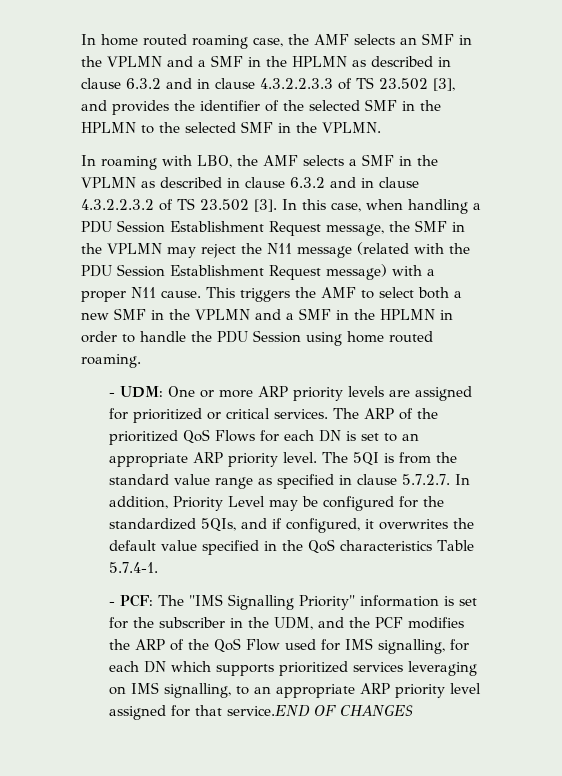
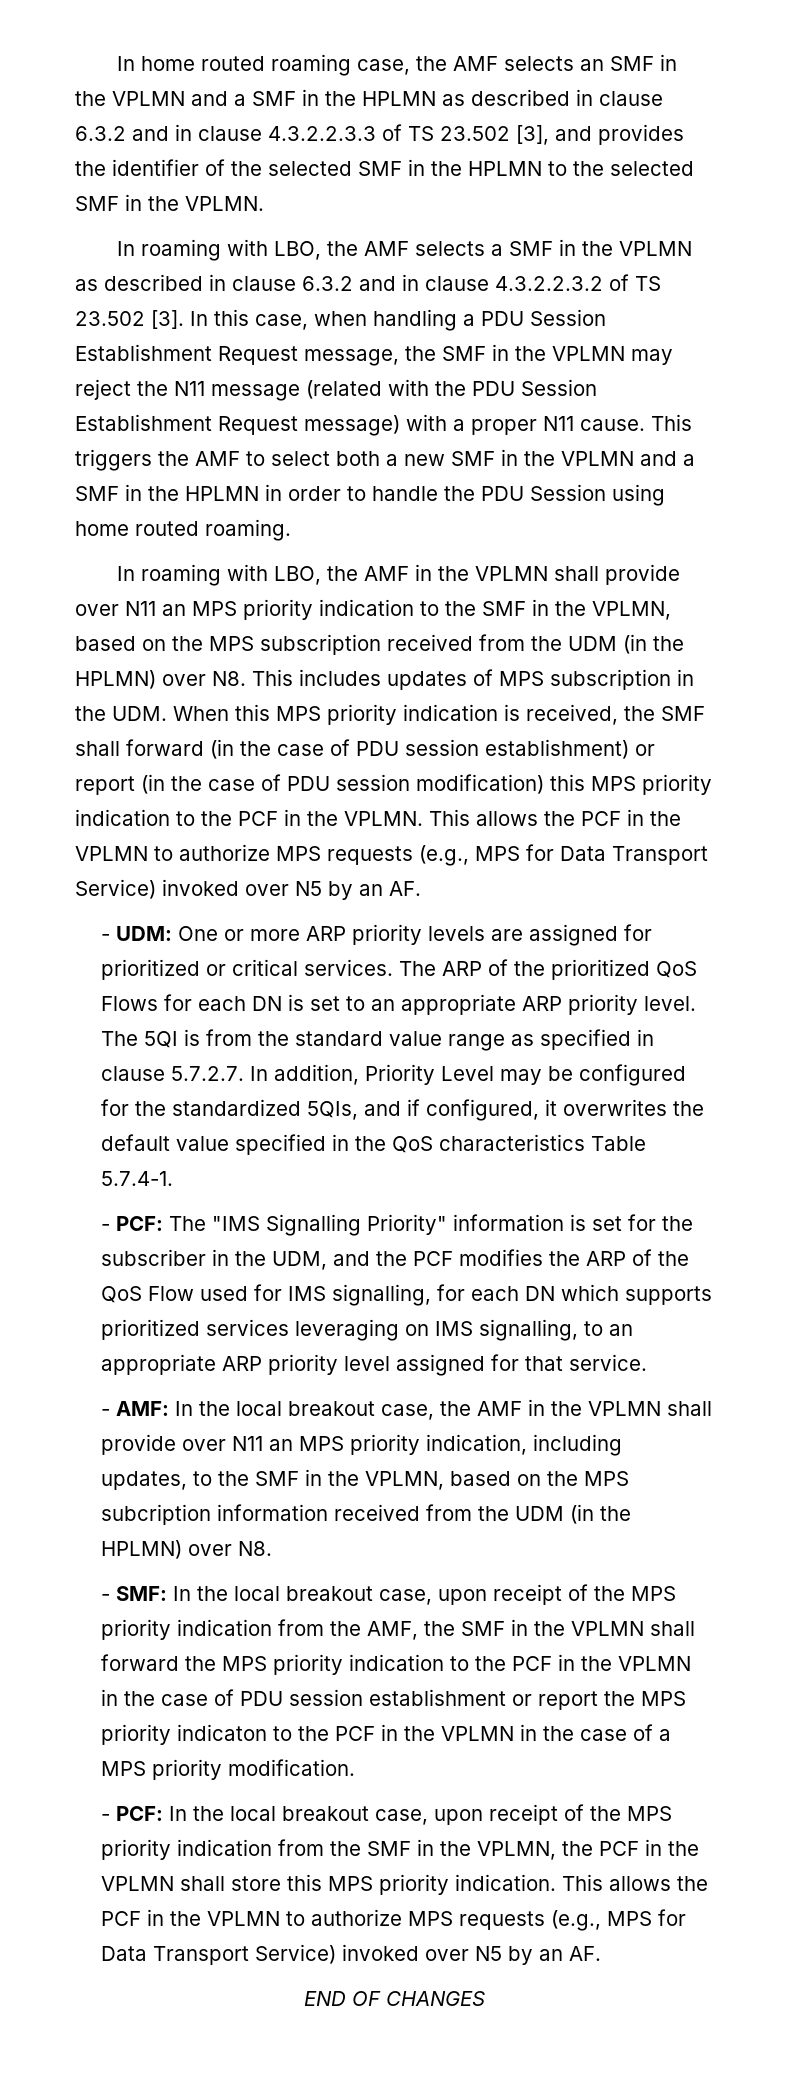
+ In roaming with LBO, the AMF in the VPLMN shall provide over N11 an MPS priority indication to the SMF in the VPLMN, based on the MPS subscription received from the UDM (in the HPLMN) over N8. This includes updates of MPS subscription in the UDM. When this MPS priority indication is received, the SMF shall forward (in the case of PDU session establishment) or report (in the case of PDU session modification) this MPS priority indication to the PCF in the VPLMN. This allows the PCF in the VPLMN to authorize MPS requests (e.g., MPS for Data Transport Service) invoked over N5 by an AF.
- - PCF: The "IMS Signalling Priority" information is set for the subscriber in the UDM, and the PCF modifies the ARP of the QoS Flow used for IMS signalling, for each DN which supports prioritized services leveraging on IMS signalling, to an appropriate ARP priority level assigned for that service.END OF CHANGES
+ - PCF: The "IMS Signalling Priority" information is set for the subscriber in the UDM, and the PCF modifies the ARP of the QoS Flow used for IMS signalling, for each DN which supports prioritized services leveraging on IMS signalling, to an appropriate ARP priority level assigned for that service.
+ - AMF: In the local breakout case, the AMF in the VPLMN shall provide over N11 an MPS priority indication, including updates, to the SMF in the VPLMN, based on the MPS subcription information received from the UDM (in the HPLMN) over N8.
+ - SMF: In the local breakout case, upon receipt of the MPS priority indication from the AMF, the SMF in the VPLMN shall forward the MPS priority indication to the PCF in the VPLMN in the case of PDU session establishment or report the MPS priority indicaton to the PCF in the VPLMN in the case of a MPS priority modification.
+ - PCF: In the local breakout case, upon receipt of the MPS priority indication from the SMF in the VPLMN, the PCF in the VPLMN shall store this MPS priority indication. This allows the PCF in the VPLMN to authorize MPS requests (e.g., MPS for Data Transport Service) invoked over N5 by an AF.
+ END OF CHANGES

